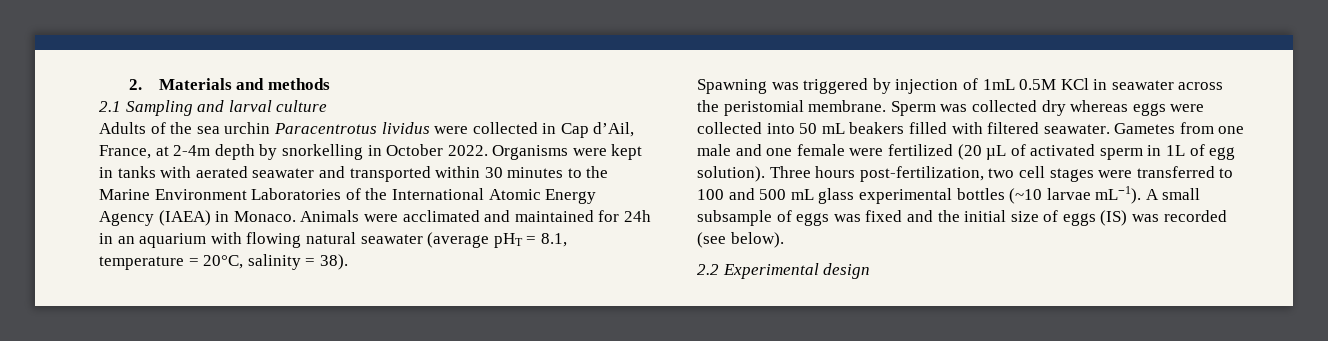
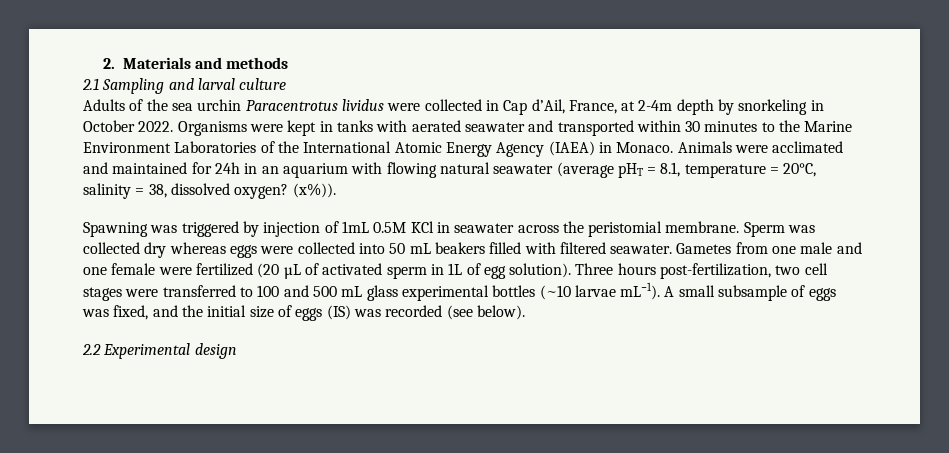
- Adults of the sea urchin Paracentrotus lividus were collected in Cap d’Ail, France, at 2-4m depth by snorkelling in October 2022.
+ Adults of the sea urchin Paracentrotus lividus were collected in Cap d’Ail, France, at 2-4m depth by snorkeling in October 2022.
- Animals were acclimated and maintained for 24h in an aquarium with flowing natural seawater (average pHT = 8.1, temperature = 20°C, salinity = 38).
+ Animals were acclimated and maintained for 24h in an aquarium with flowing natural seawater (average pHT = 8.1, temperature = 20°C, salinity = 38, dissolved oxygen? (x%)).
- A small subsample of eggs was fixed and the initial size of eggs (IS) was recorded (see below).
+ A small subsample of eggs was fixed, and the initial size of eggs (IS) was recorded (see below).

